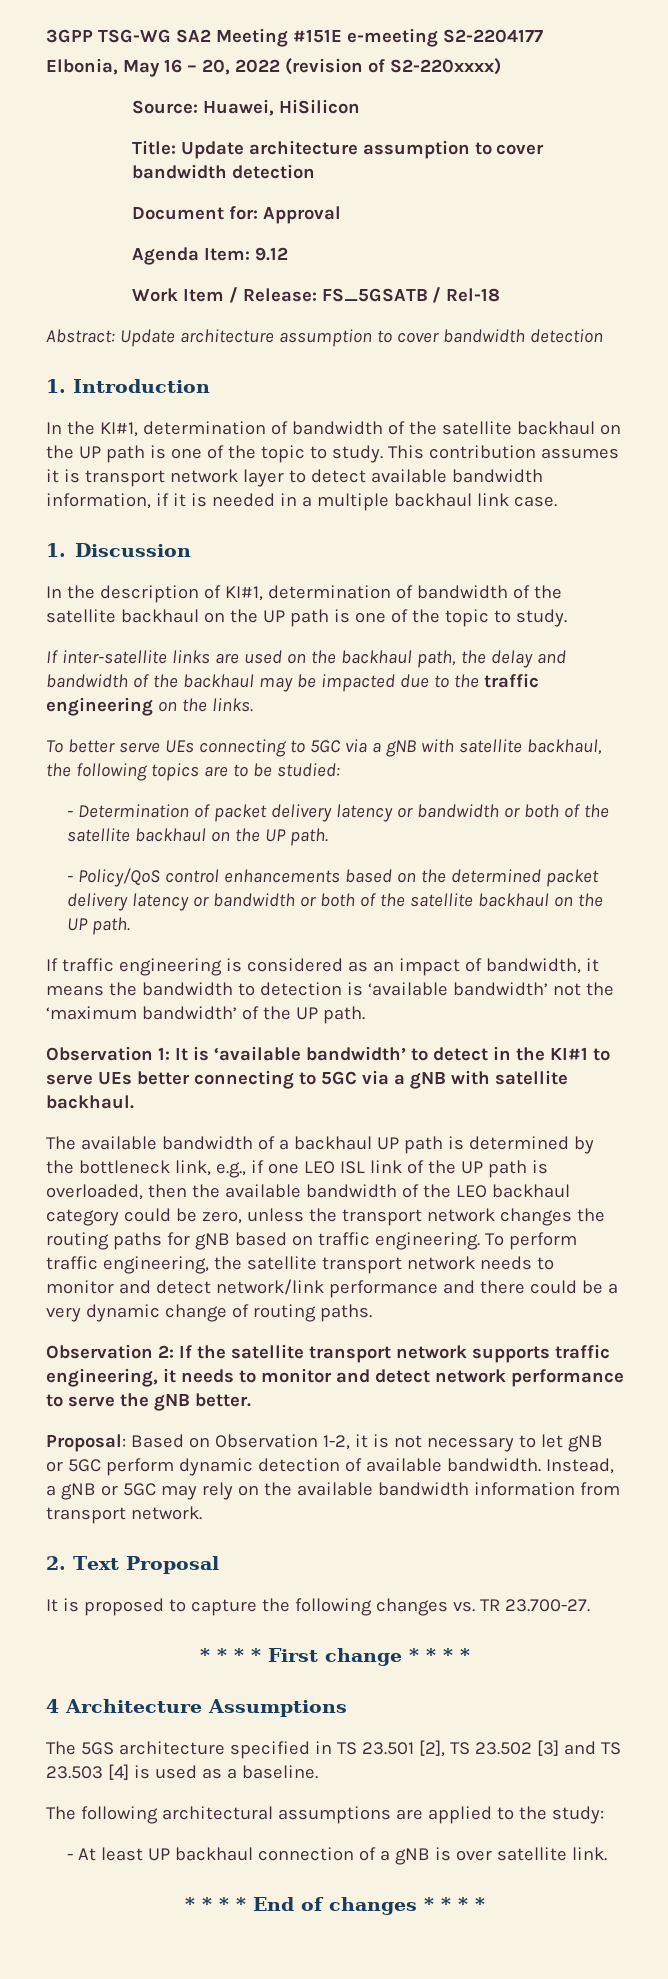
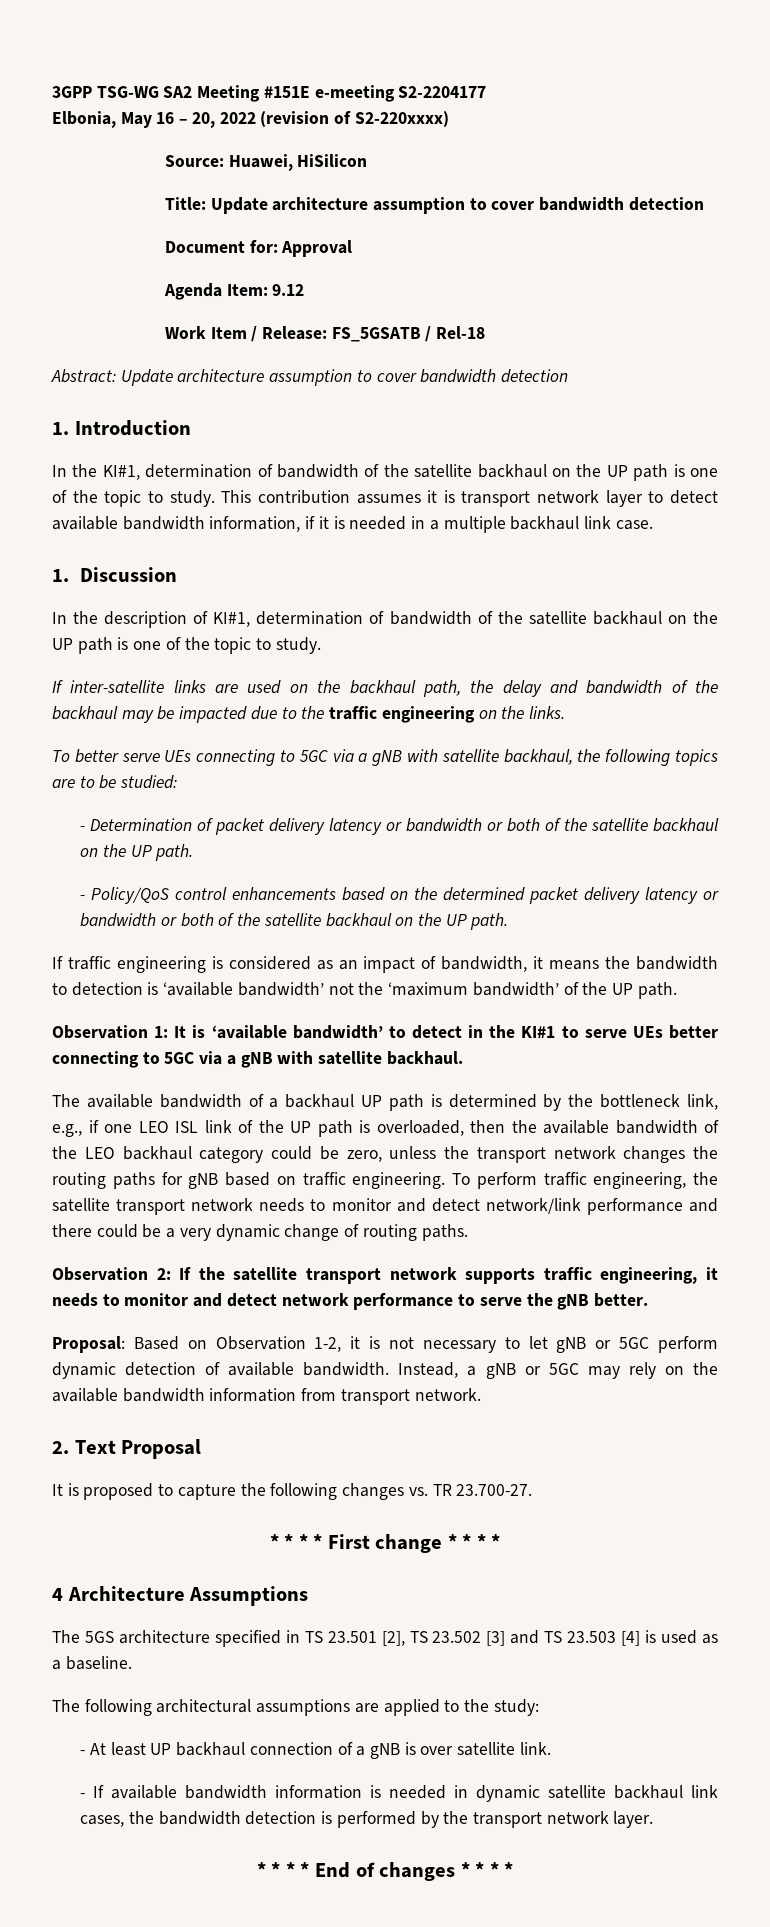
+ - If available bandwidth information is needed in dynamic satellite backhaul link cases, the bandwidth detection is performed by the transport network layer.

